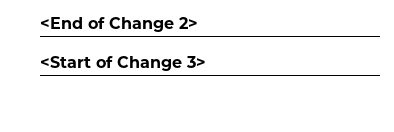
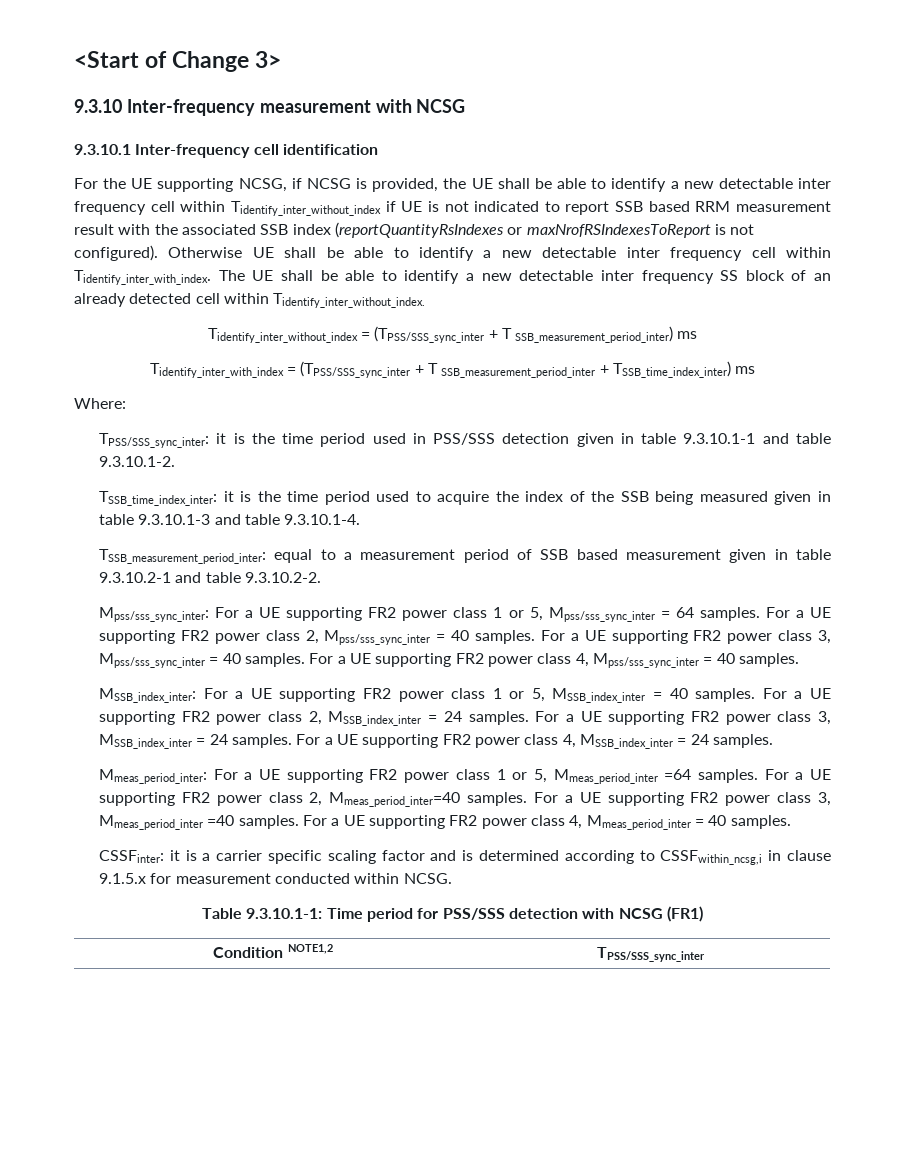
- <End of Change 2>
+ 9.3.10 Inter-frequency measurement with NCSG
+ 9.3.10.1 Inter-frequency cell identification
+ For the UE supporting NCSG, if NCSG is provided, the UE shall be able to identify a new detectable inter frequency cell within Tidentify_inter_without_index if UE is not indicated to report SSB based RRM measurement result with the associated SSB index (reportQuantityRsIndexes or maxNrofRSIndexesToReport is not configured). Otherwise UE shall be able to identify a new detectable inter frequency cell within Tidentify_inter_with_index. The UE shall be able to identify a new detectable inter frequency SS block of an already detected cell within Tidentify_inter_without_index.
+ Tidentify_inter_without_index = (TPSS/SSS_sync_inter + T SSB_measurement_period_inter) ms
+ Tidentify_inter_with_index = (TPSS/SSS_sync_inter + T SSB_measurement_period_inter + TSSB_time_index_inter) ms
+ Where:
+ TPSS/SSS_sync_inter: it is the time period used in PSS/SSS detection given in table 9.3.10.1-1 and table 9.3.10.1-2.
+ TSSB_time_index_inter: it is the time period used to acquire the index of the SSB being measured given in table 9.3.10.1-3 and table 9.3.10.1-4.
+ TSSB_measurement_period_inter: equal to a measurement period of SSB based measurement given in table 9.3.10.2-1 and table 9.3.10.2-2.
+ Mpss/sss_sync_inter: For a UE supporting FR2 power class 1 or 5, Mpss/sss_sync_inter = 64 samples. For a UE supporting FR2 power class 2, Mpss/sss_sync_inter = 40 samples. For a UE supporting FR2 power class 3, Mpss/sss_sync_inter = 40 samples. For a UE supporting FR2 power class 4, Mpss/sss_sync_inter = 40 samples.
+ MSSB_index_inter: For a UE supporting FR2 power class 1 or 5, MSSB_index_inter = 40 samples. For a UE supporting FR2 power class 2, MSSB_index_inter = 24 samples. For a UE supporting FR2 power class 3, MSSB_index_inter = 24 samples. For a UE supporting FR2 power class 4, MSSB_index_inter = 24 samples.
+ Mmeas_period_inter: For a UE supporting FR2 power class 1 or 5, Mmeas_period_inter =64 samples. For a UE supporting FR2 power class 2, Mmeas_period_inter=40 samples. For a UE supporting FR2 power class 3, Mmeas_period_inter =40 samples. For a UE supporting FR2 power class 4, Mmeas_period_inter = 40 samples.
+ CSSFinter: it is a carrier specific scaling factor and is determined according to CSSFwithin_ncsg,i in clause 9.1.5.x for measurement conducted within NCSG.
+ Table 9.3.10.1-1: Time period for PSS/SSS detection with NCSG (FR1)
+ Condition NOTE1,2 | TPSS/SSS_sync_inter

